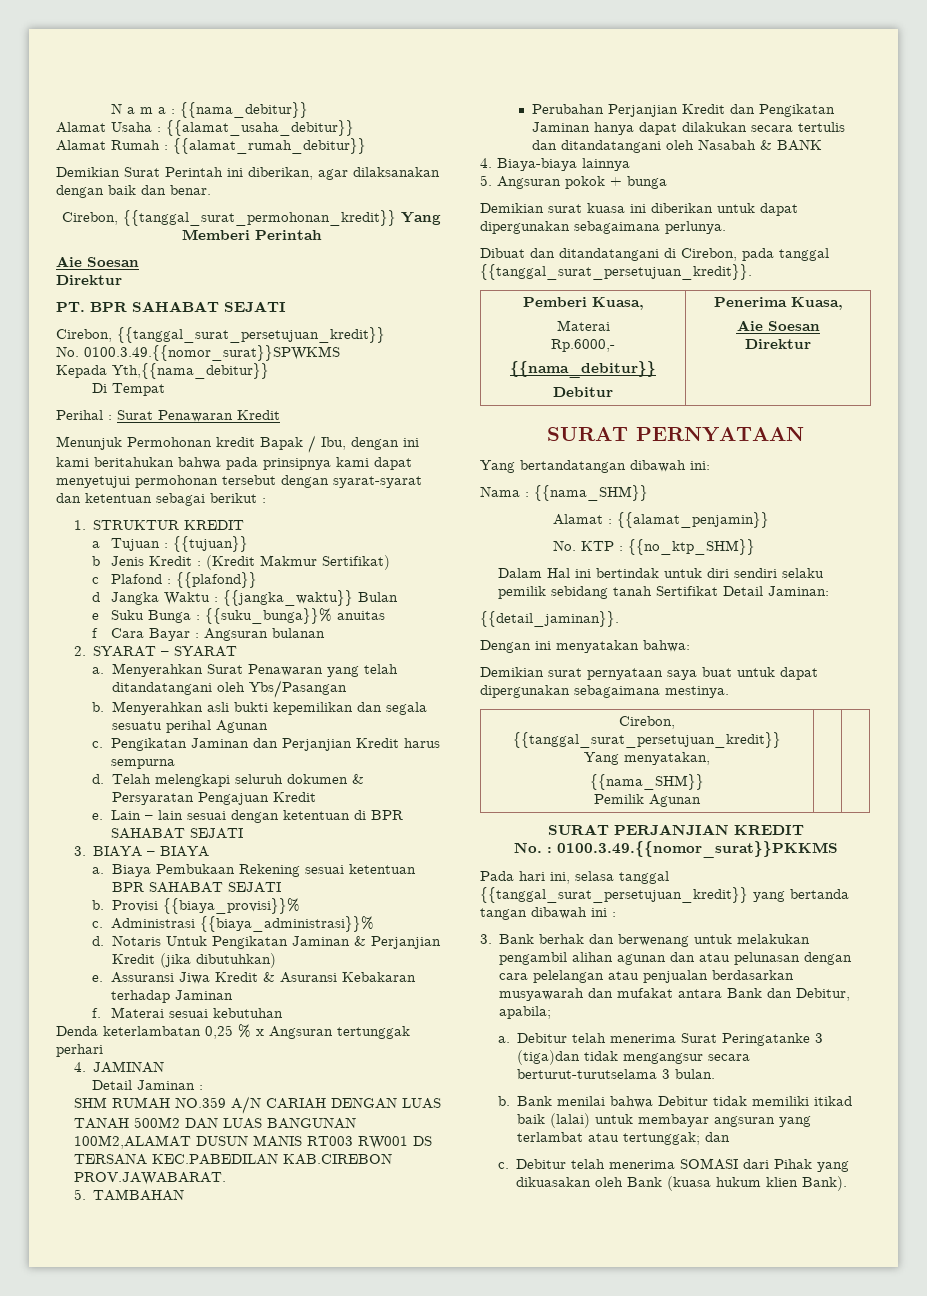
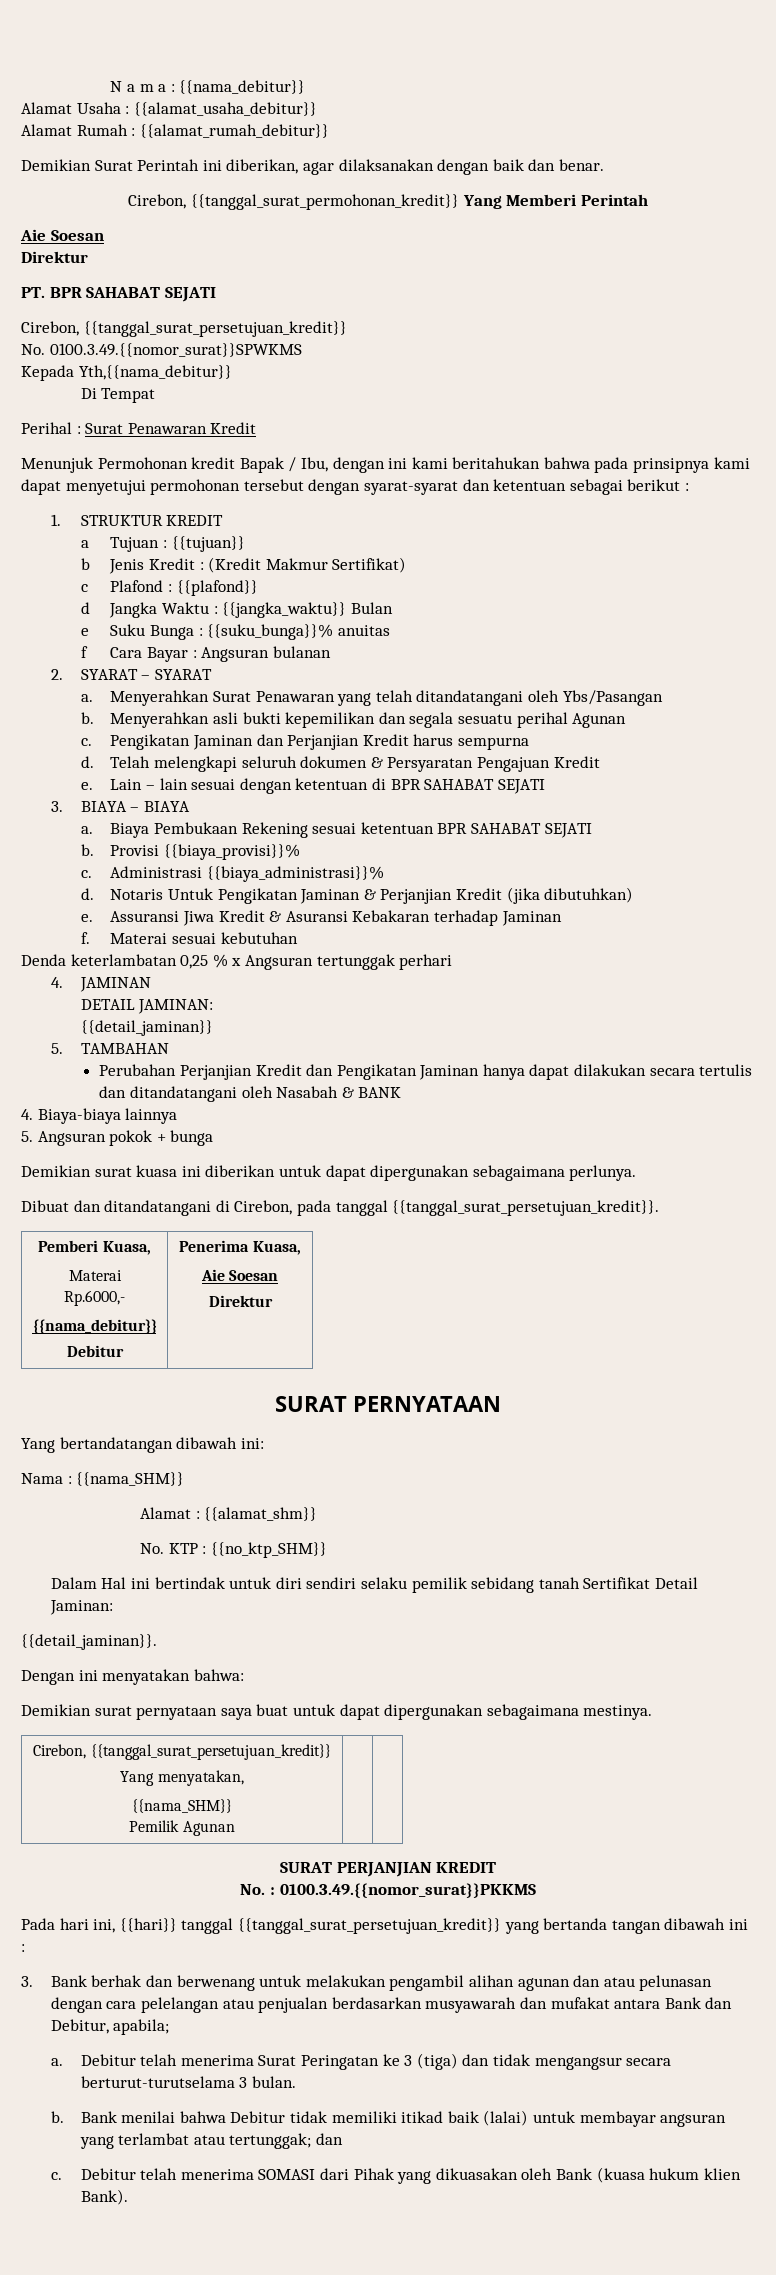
- Detail Jaminan :
- SHM RUMAH NO.359 A/N CARIAH DENGAN LUAS TANAH 500M2 DAN LUAS BANGUNAN 100M2,ALAMAT DUSUN MANIS RT003 RW001 DS TERSANA KEC.PABEDILAN KAB.CIREBON PROV.JAWABARAT.
+ DETAIL JAMINAN:
+ {{detail_jaminan}}
- Alamat : {{alamat_penjamin}}
+ Alamat : {{alamat_shm}}
- Pada hari ini, selasa tanggal {{tanggal_surat_persetujuan_kredit}} yang bertanda tangan dibawah ini :
+ Pada hari ini, {{hari}} tanggal {{tanggal_surat_persetujuan_kredit}} yang bertanda tangan dibawah ini :
- Debitur telah menerima Surat Peringatanke 3 (tiga)dan tidak mengangsur secara berturut-turutselama 3 bulan.
+ Debitur telah menerima Surat Peringatan ke 3 (tiga) dan tidak mengangsur secara berturut-turutselama 3 bulan.

